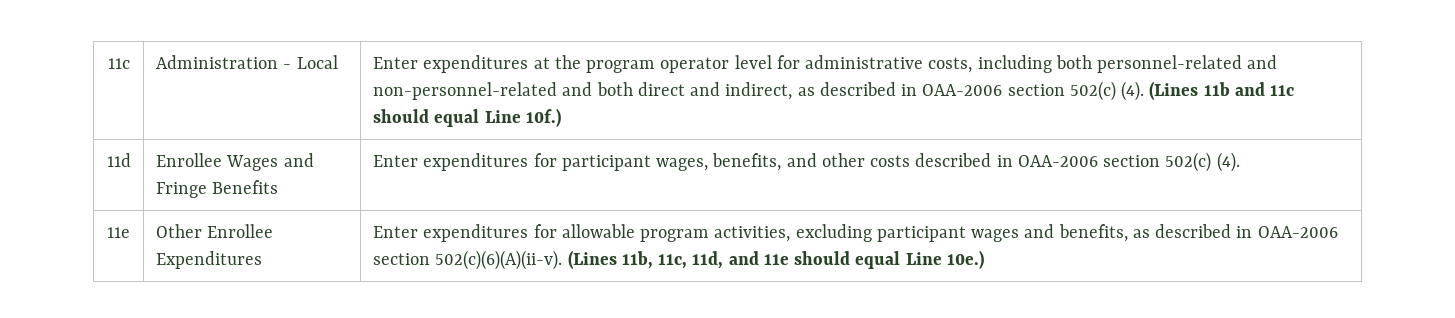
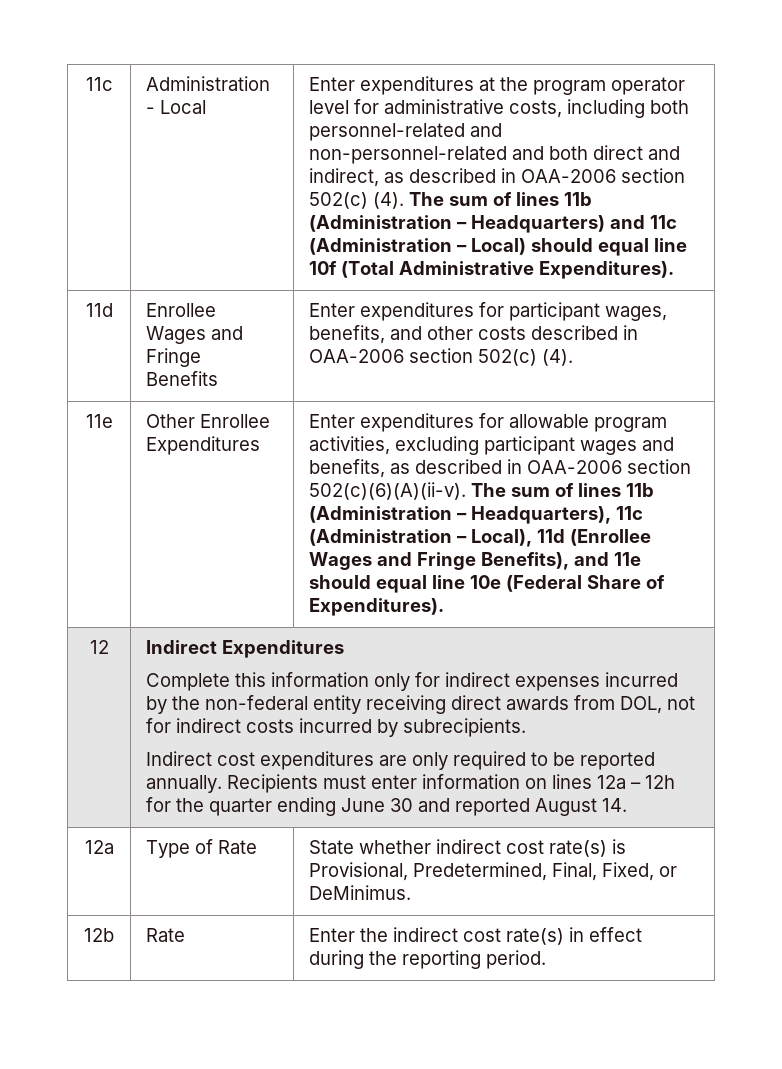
- (Lines 11b and 11c should equal Line 10f.)
+ The sum of lines 11b (Administration – Headquarters) and 11c (Administration – Local) should equal line 10f (Total Administrative Expenditures).
- (Lines 11b, 11c, 11d, and 11e should equal Line 10e.)
+ The sum of lines 11b (Administration – Headquarters), 11c (Administration – Local), 11d (Enrollee Wages and Fringe Benefits), and 11e should equal line 10e (Federal Share of Expenditures).
+ 12 | Indirect Expenditures
+ Complete this information only for indirect expenses incurred by the non-federal entity receiving direct awards from DOL, not for indirect costs incurred by subrecipients.
+ Indirect cost expenditures are only required to be reported annually. Recipients must enter information on lines 12a – 12h for the quarter ending June 30 and reported August 14.
+ 12a | Type of Rate | State whether indirect cost rate(s) is Provisional, Predetermined, Final, Fixed, or DeMinimus.
+ 12b | Rate | Enter the indirect cost rate(s) in effect during the reporting period.

